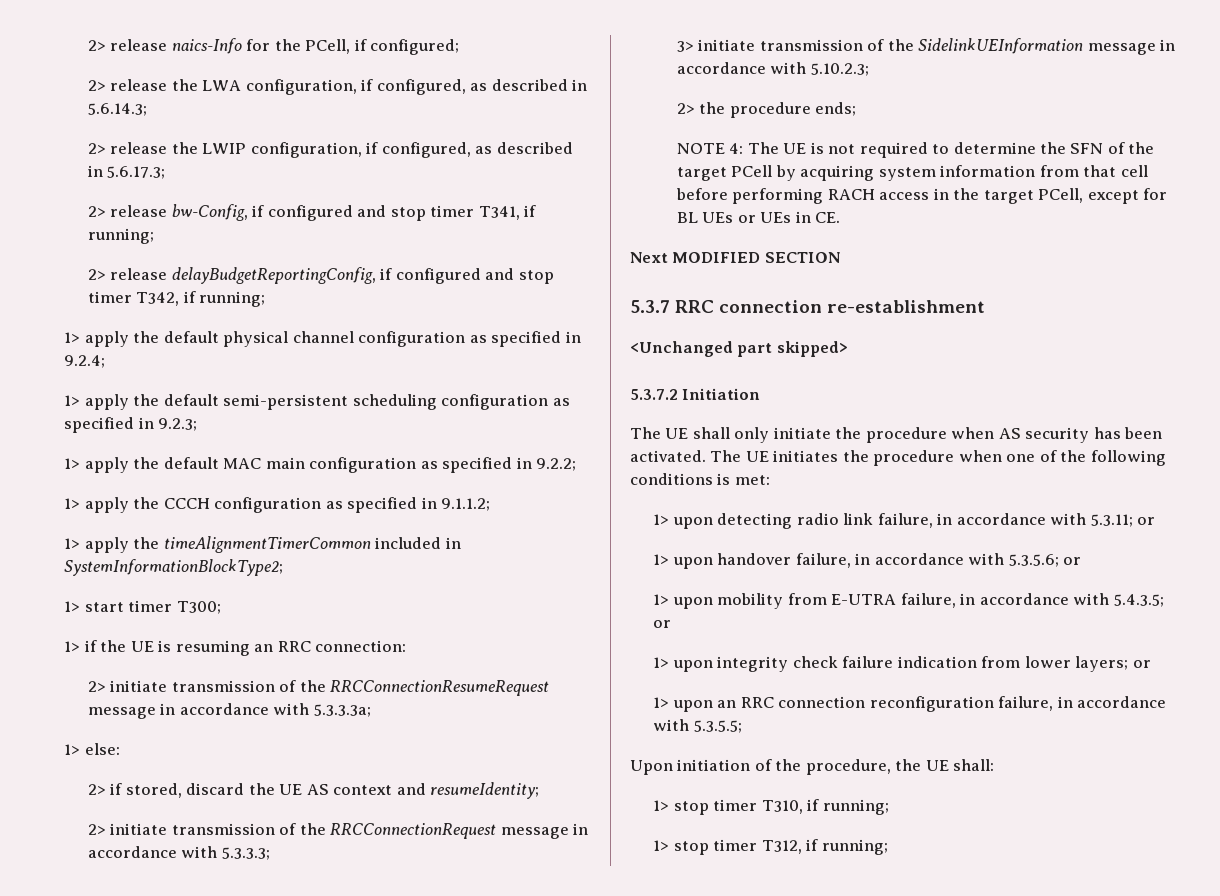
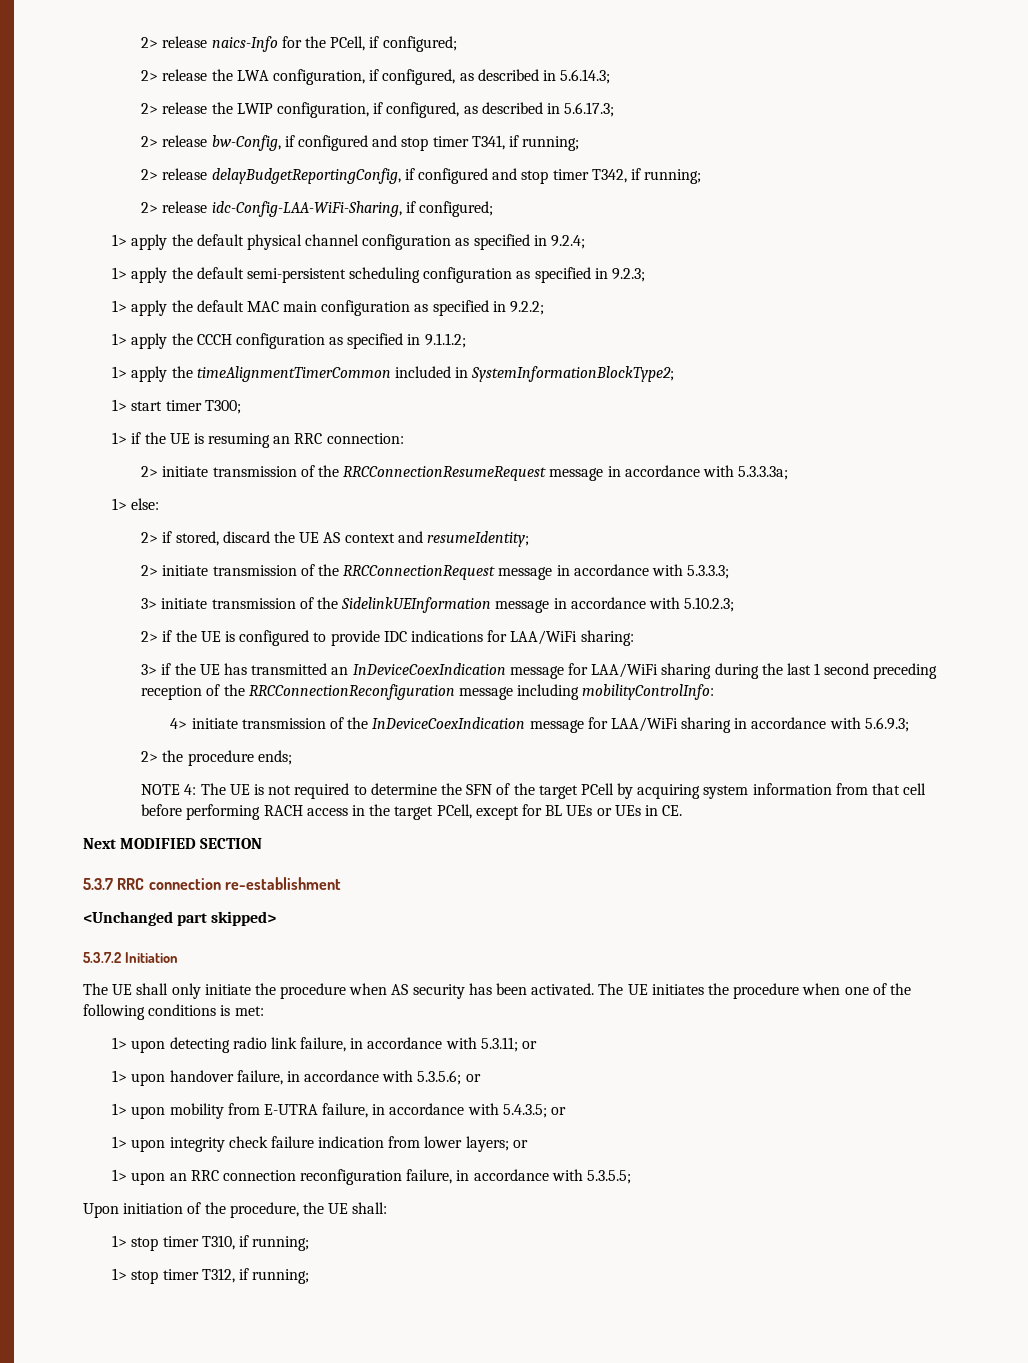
+ 2> release idc-Config-LAA-WiFi-Sharing, if configured;
+ 2> if the UE is configured to provide IDC indications for LAA/WiFi sharing:
+ 3> if the UE has transmitted an InDeviceCoexIndication message for LAA/WiFi sharing during the last 1 second preceding reception of the RRCConnectionReconfiguration message including mobilityControlInfo:
+ 4> initiate transmission of the InDeviceCoexIndication message for LAA/WiFi sharing in accordance with 5.6.9.3;

